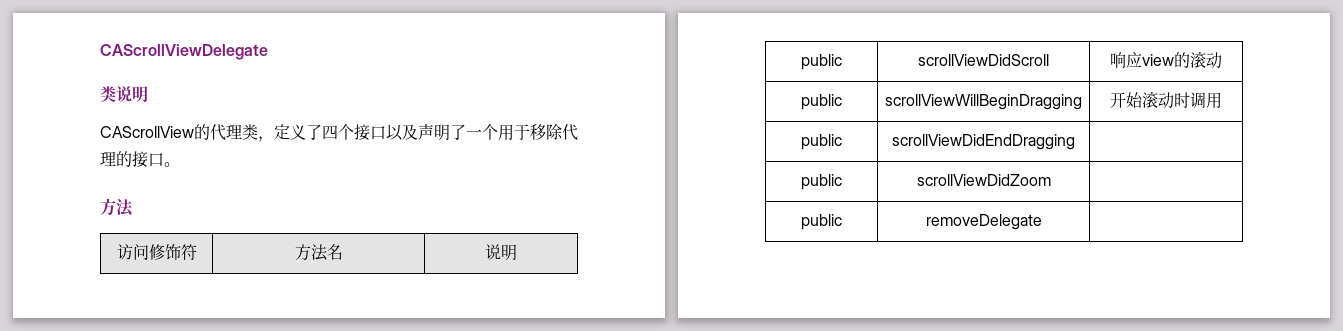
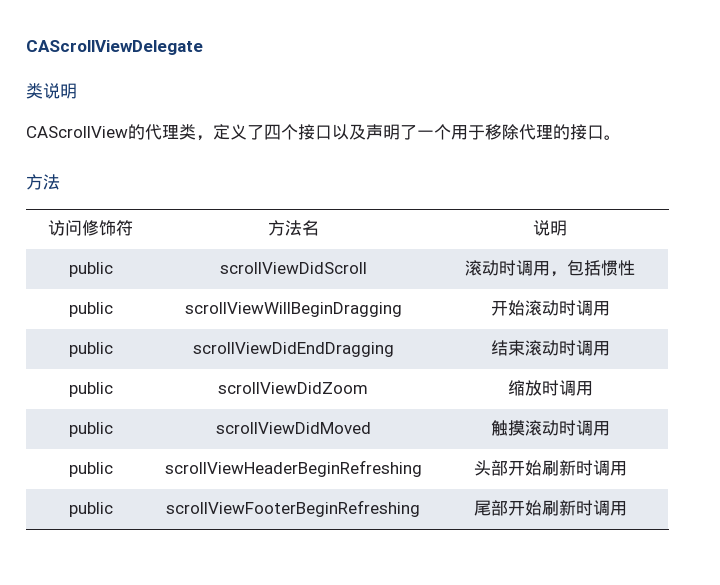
- public | scrollViewDidScroll | 响应view的滚动
+ public | scrollViewDidScroll | 滚动时调用，包括惯性
- public | scrollViewDidEndDragging |
+ public | scrollViewDidEndDragging | 结束滚动时调用
- public | scrollViewDidZoom |
- public | removeDelegate |
+ public | scrollViewDidZoom | 缩放时调用
+ public | scrollViewDidMoved | 触摸滚动时调用
+ public | scrollViewHeaderBeginRefreshing | 头部开始刷新时调用
+ public | scrollViewFooterBeginRefreshing | 尾部开始刷新时调用

